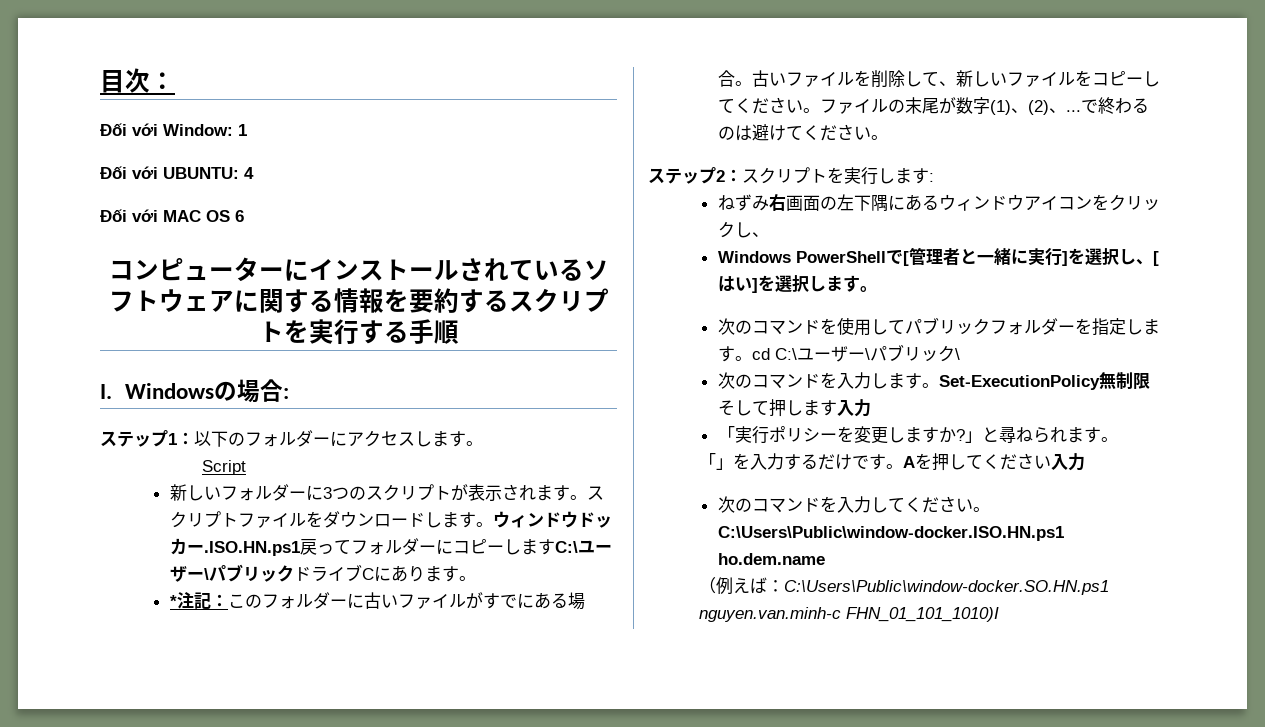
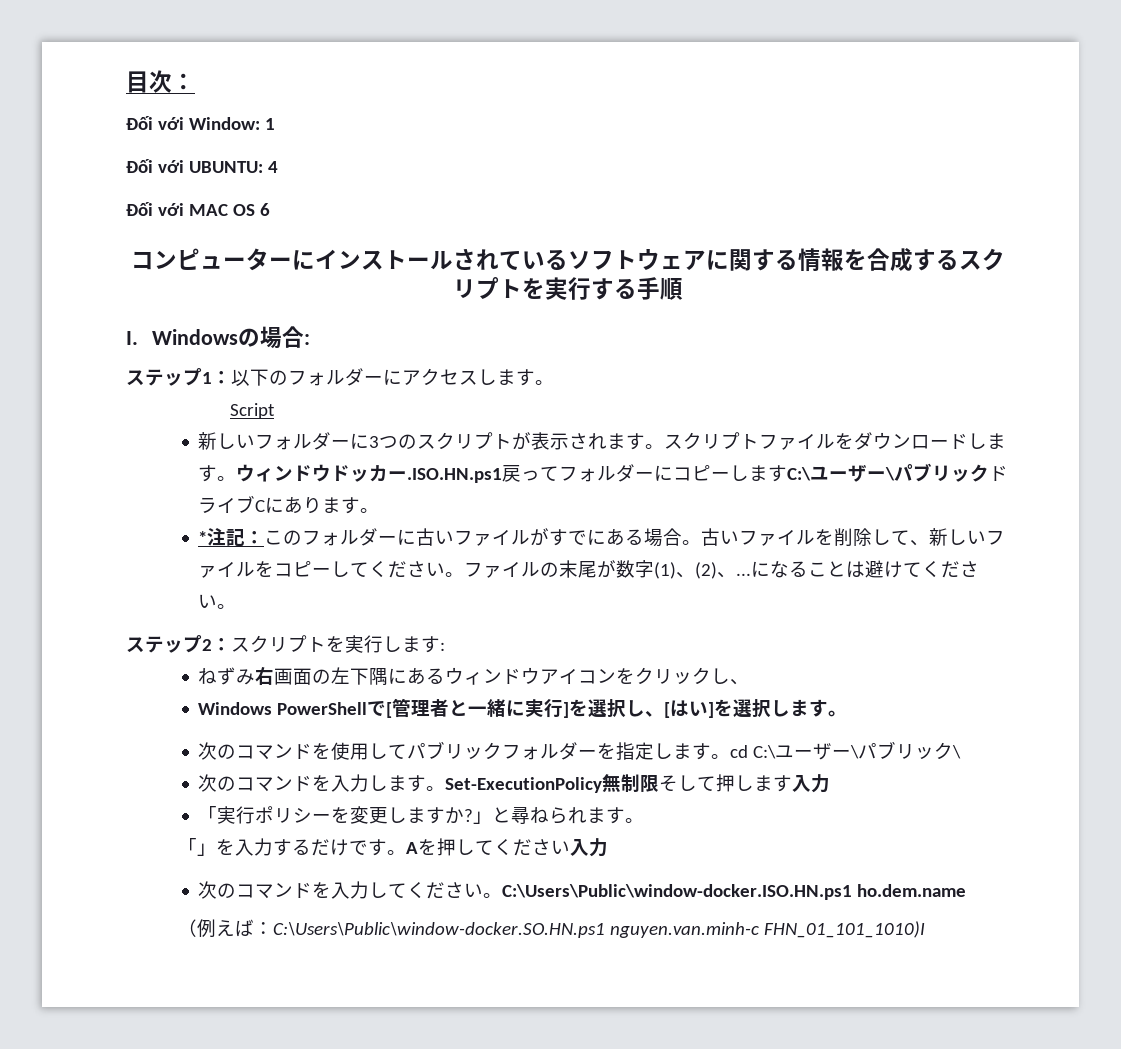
- コンピューターにインストールされているソフトウェアに関する情報を要約するスクリプトを実行する手順
+ コンピューターにインストールされているソフトウェアに関する情報を合成するスクリプトを実行する手順
- で終わるのは避けてください。
+ になることは避けてください。

